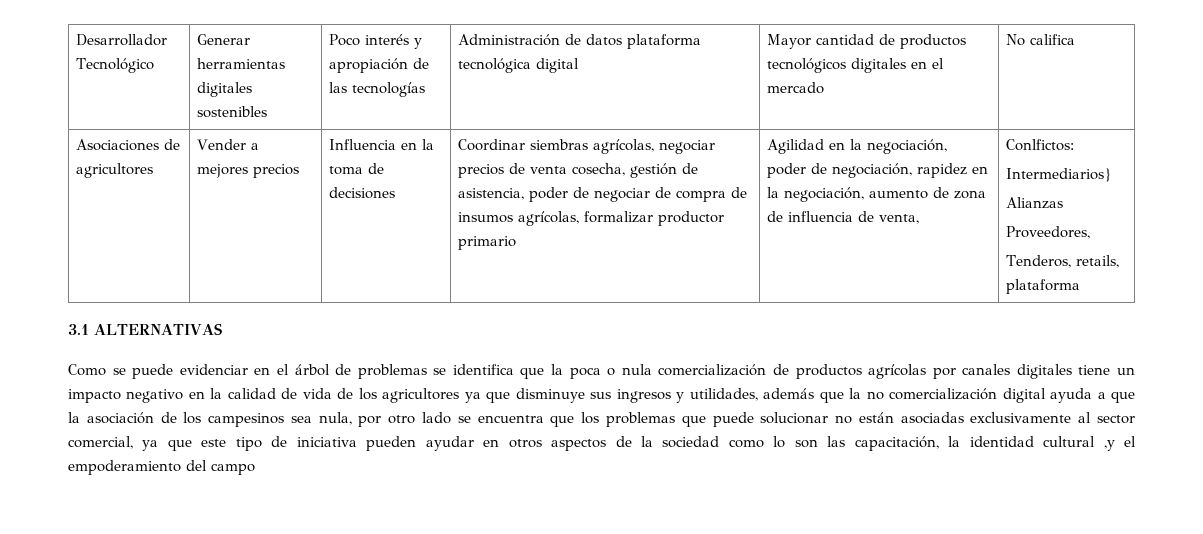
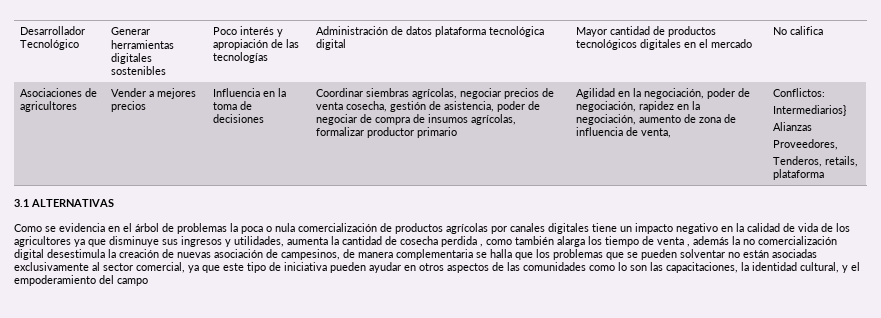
- Conlfictos:
+ Conflictos:
- Como se puede evidenciar en el árbol de problemas se identifica que la poca o nula comercialización de productos agrícolas por canales digitales tiene un impacto negativo en la calidad de vida de los agricultores ya que disminuye sus ingresos y utilidades, además que la no comercialización digital ayuda a que la asociación de los campesinos sea nula, por otro lado se encuentra que los problemas que puede solucionar no están asociadas exclusivamente al sector comercial, ya que este tipo de iniciativa pueden ayudar en otros aspectos de la sociedad como lo son las capacitación, la identidad cultural ,y el empoderamiento del campo
+ Como se evidencia en el árbol de problemas la poca o nula comercialización de productos agrícolas por canales digitales tiene un impacto negativo en la calidad de vida de los agricultores ya que disminuye sus ingresos y utilidades, aumenta la cantidad de cosecha perdida , como también alarga los tiempo de venta , además la no comercialización digital desestimula la creación de nuevas asociación de campesinos, de manera complementaria se halla que los problemas que se pueden solventar no están asociadas exclusivamente al sector comercial, ya que este tipo de iniciativa pueden ayudar en otros aspectos de las comunidades como lo son las capacitaciones, la identidad cultural, y el empoderamiento del campo

